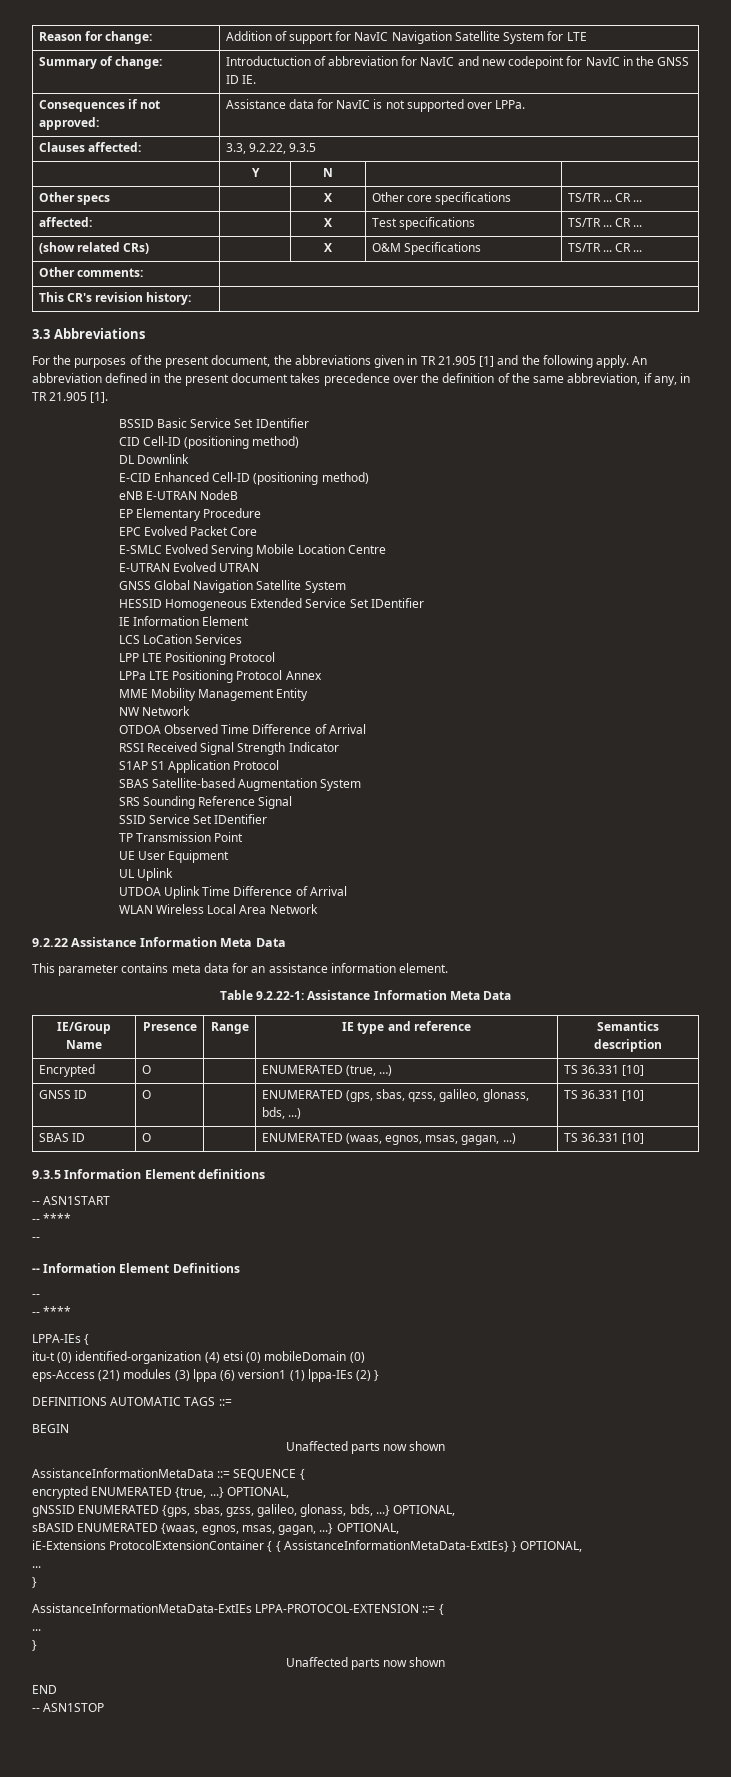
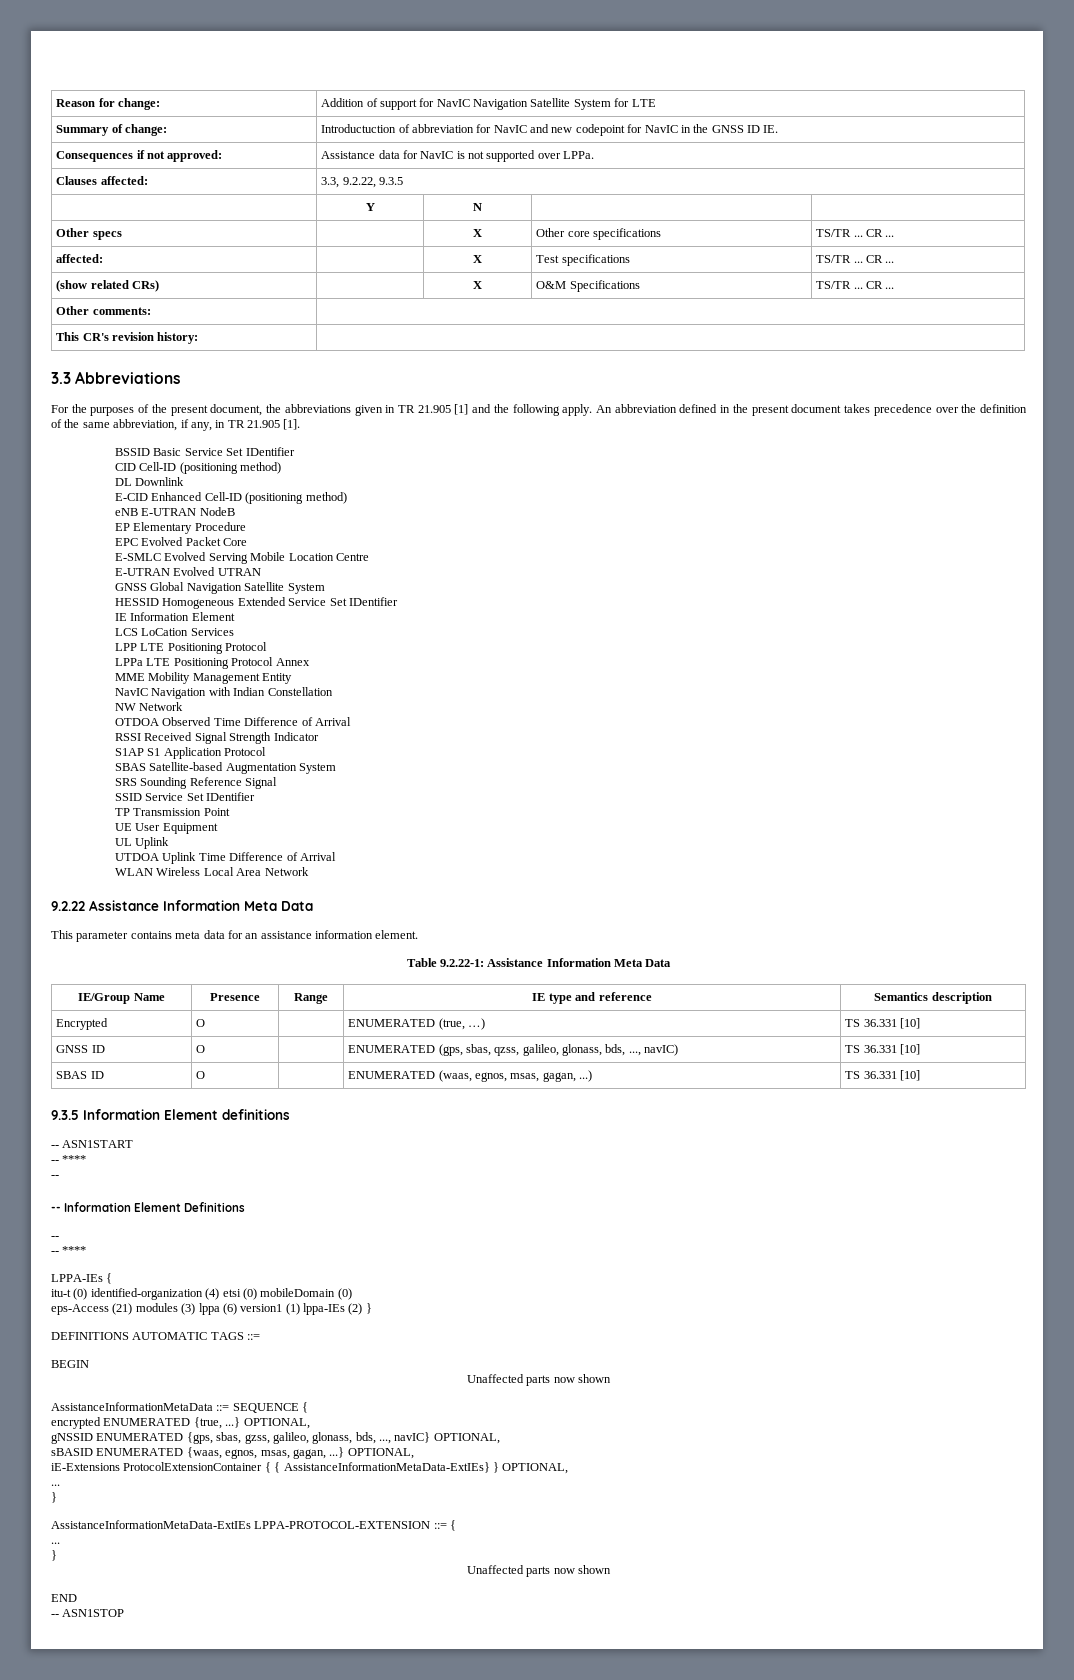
+ NavIC Navigation with Indian Constellation
- GNSS ID | O | | ENUMERATED (gps, sbas, qzss, galileo, glonass, bds, ...) | TS 36.331 [10]
+ GNSS ID | O | | ENUMERATED (gps, sbas, qzss, galileo, glonass, bds, ..., navIC) | TS 36.331 [10]
- gNSSID ENUMERATED {gps, sbas, gzss, galileo, glonass, bds, ...} OPTIONAL,
+ gNSSID ENUMERATED {gps, sbas, gzss, galileo, glonass, bds, ..., navIC} OPTIONAL,

